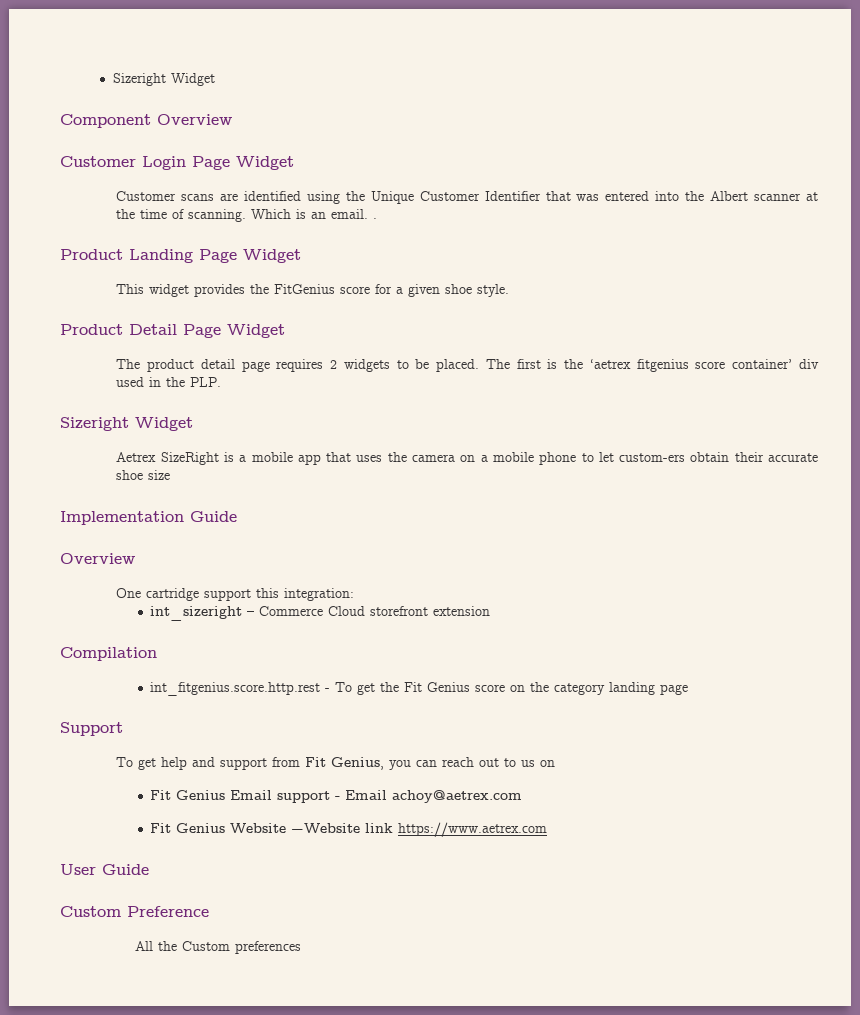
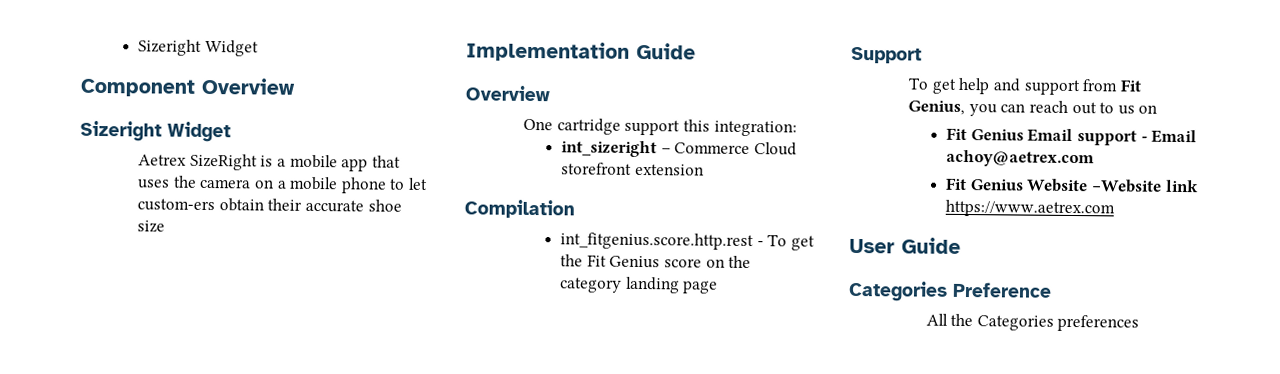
- Customer Login Page Widget
- Customer scans are identified using the Unique Customer Identifier that was entered into the Albert scanner at the time of scanning. Which is an email. .
- Product Landing Page Widget
- This widget provides the FitGenius score for a given shoe style.
- Product Detail Page Widget
- The product detail page requires 2 widgets to be placed. The first is the ‘aetrex fitgenius score container’ div used in the PLP.
- Custom Preference
+ Categories Preference
- All the Custom preferences
+ All the Categories preferences

